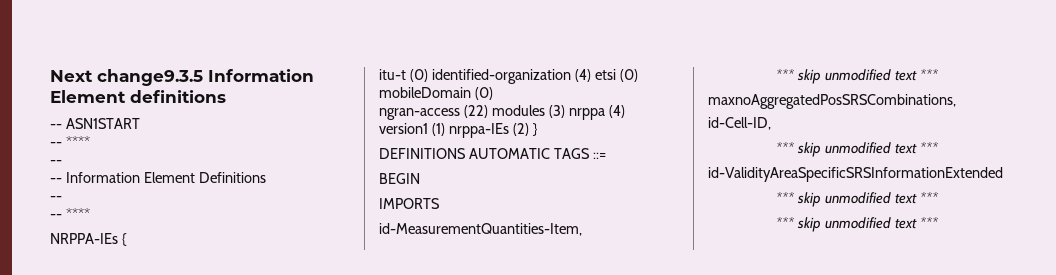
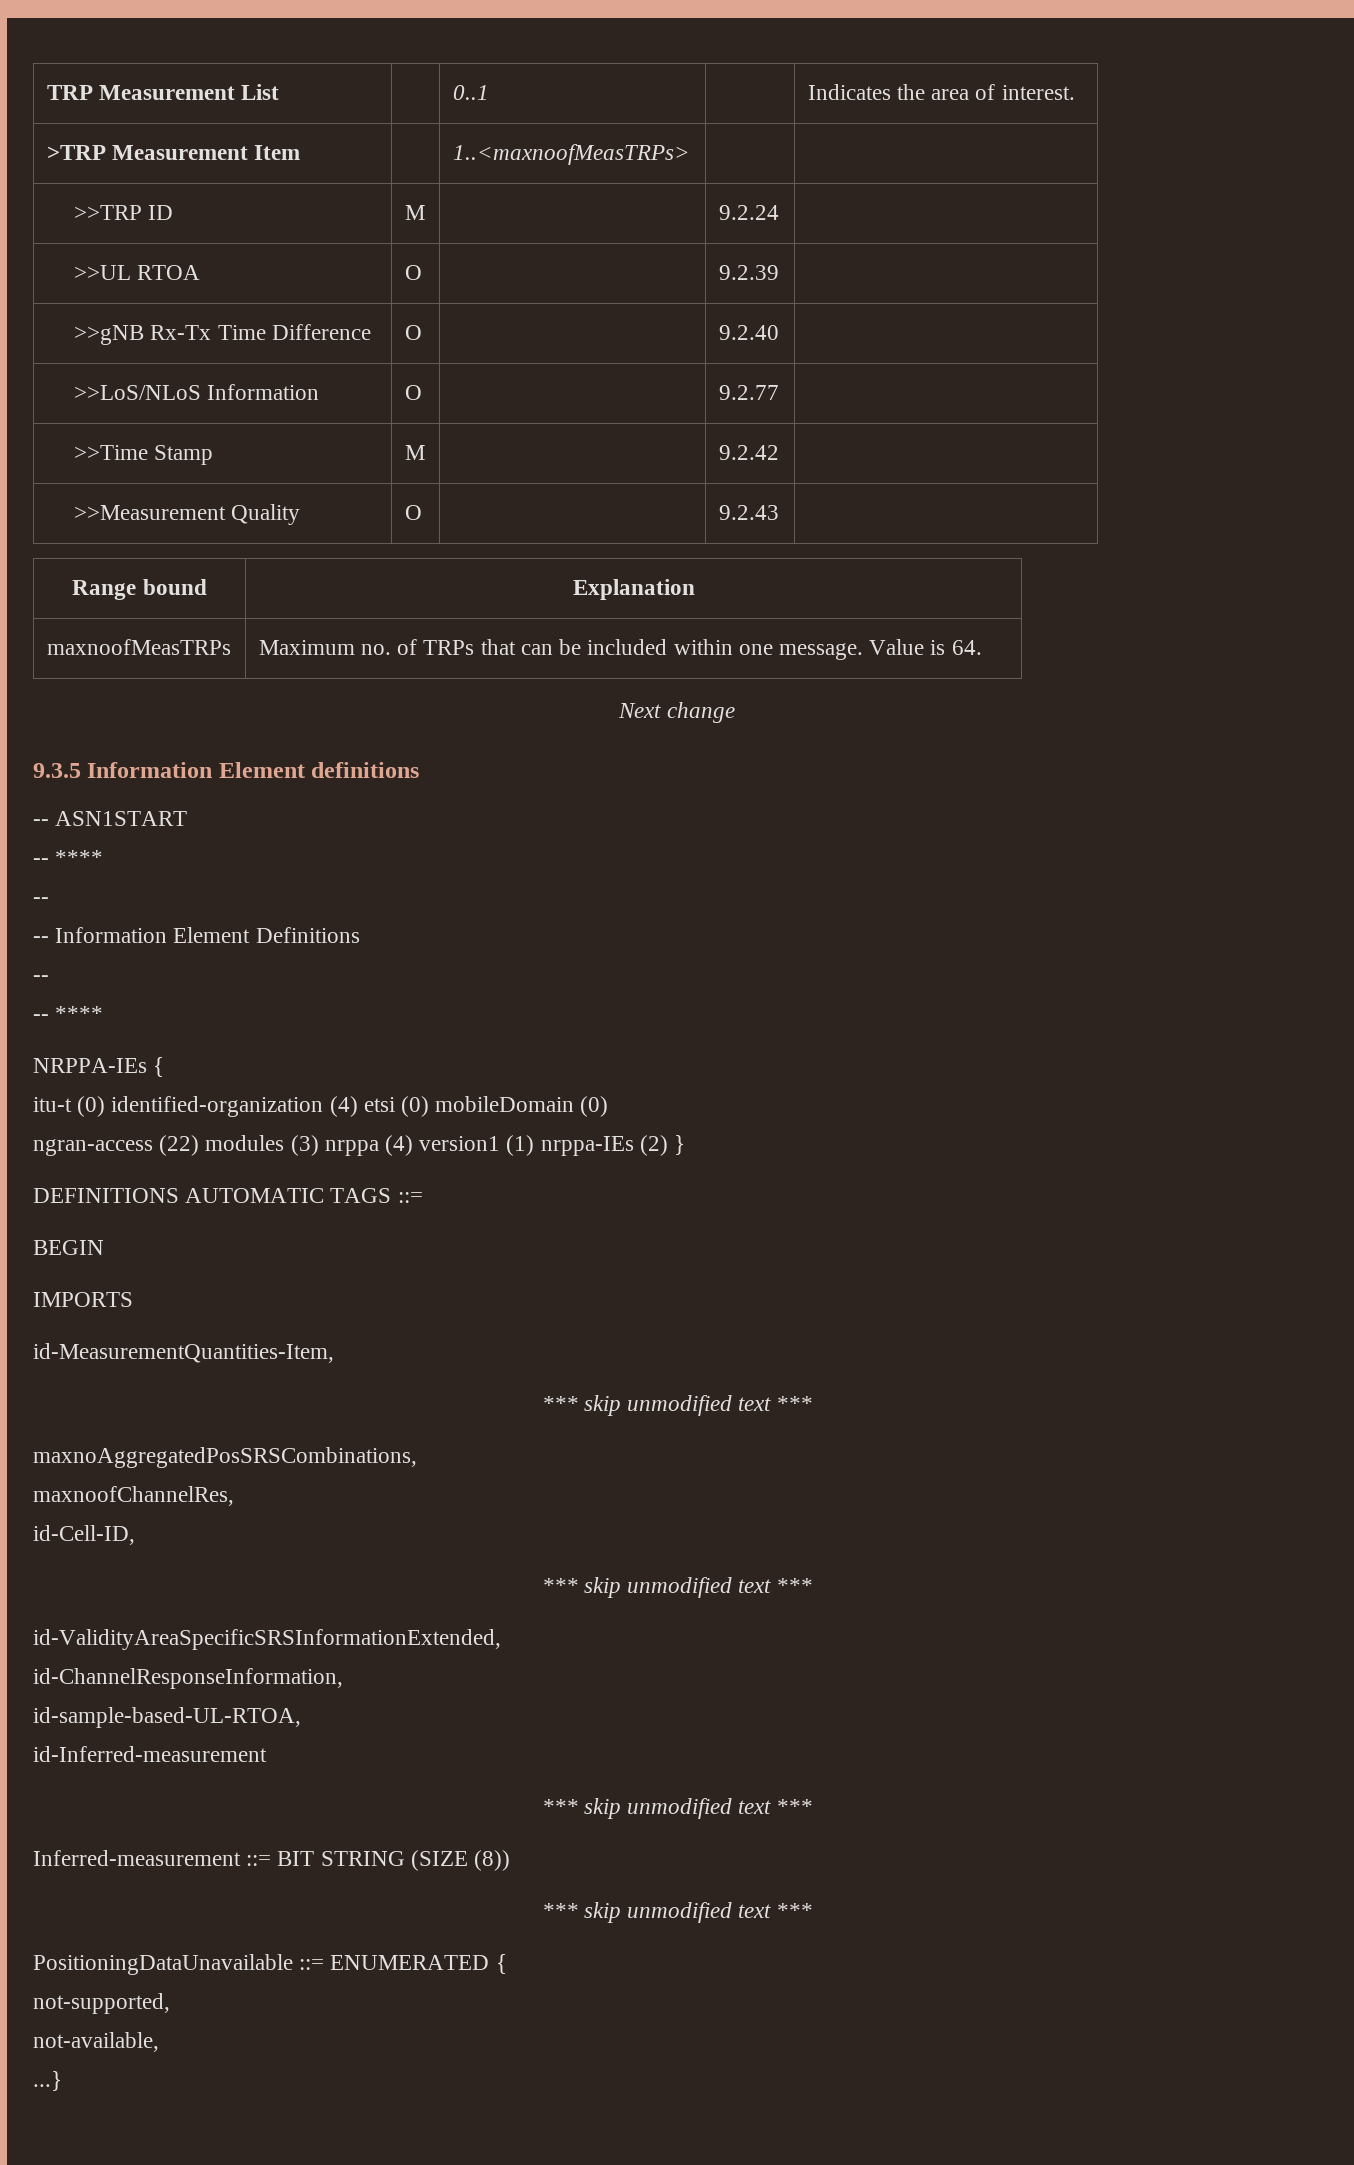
- Next change9.3.5 Information Element definitions
+ TRP Measurement List | | 0..1 | | Indicates the area of interest.
+ >TRP Measurement Item | | 1..<maxnoofMeasTRPs> | |
+ >>TRP ID | M | | 9.2.24 |
+ >>UL RTOA | O | | 9.2.39 |
+ >>gNB Rx-Tx Time Difference | O | | 9.2.40 |
+ >>LoS/NLoS Information | O | | 9.2.77 |
+ >>Time Stamp | M | | 9.2.42 |
+ >>Measurement Quality | O | | 9.2.43 |
+ Range bound | Explanation
+ maxnoofMeasTRPs | Maximum no. of TRPs that can be included within one message. Value is 64.
+ Next change
+ 9.3.5 Information Element definitions
+ maxnoofChannelRes,
- id-ValidityAreaSpecificSRSInformationExtended
+ id-ValidityAreaSpecificSRSInformationExtended,
+ id-ChannelResponseInformation,
+ id-sample-based-UL-RTOA,
+ id-Inferred-measurement
  *** skip unmodified text ***
+ Inferred-measurement ::= BIT STRING (SIZE (8))
  *** skip unmodified text ***
+ PositioningDataUnavailable ::= ENUMERATED {
+ not-supported,
+ not-available,
+ ...}

